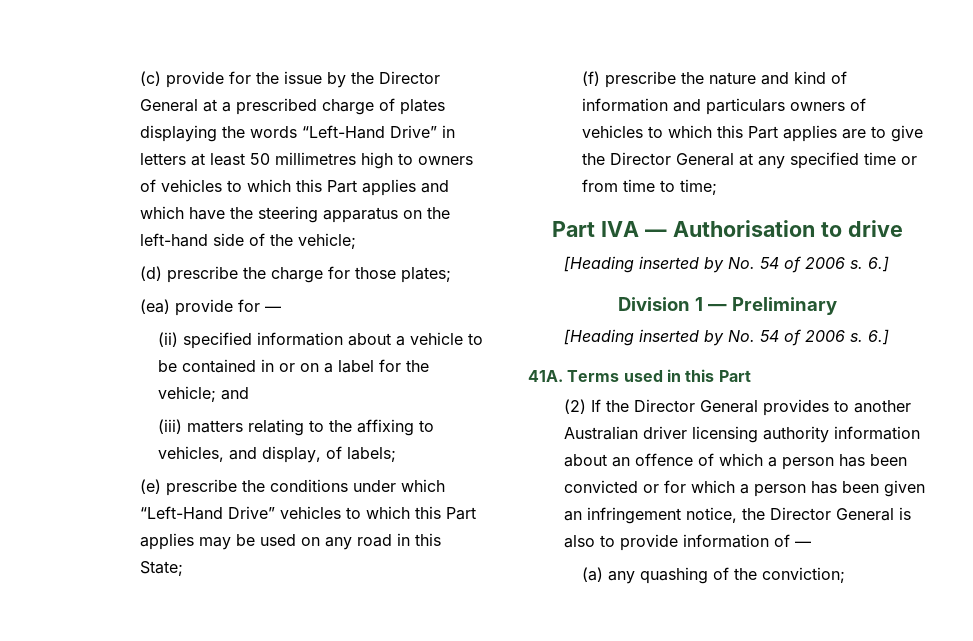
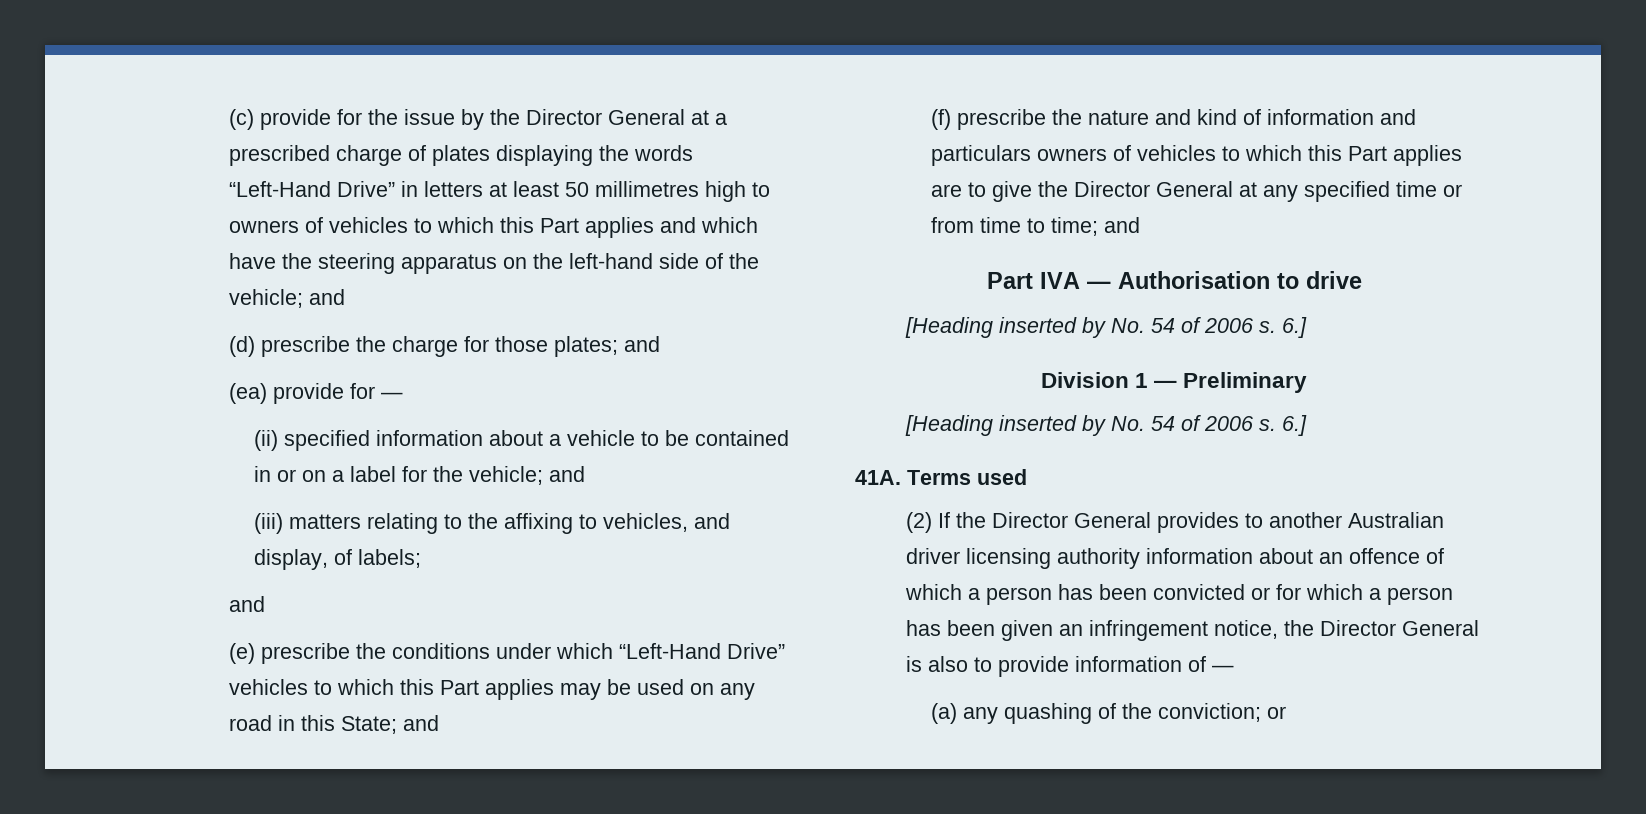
- (c) provide for the issue by the Director General at a prescribed charge of plates displaying the words “Left-Hand Drive” in letters at least 50 millimetres high to owners of vehicles to which this Part applies and which have the steering apparatus on the left-hand side of the vehicle;
+ (c) provide for the issue by the Director General at a prescribed charge of plates displaying the words “Left-Hand Drive” in letters at least 50 millimetres high to owners of vehicles to which this Part applies and which have the steering apparatus on the left-hand side of the vehicle; and
- (d) prescribe the charge for those plates;
+ (d) prescribe the charge for those plates; and
  (iii) matters relating to the affixing to vehicles, and display, of labels;
+ and
- (e) prescribe the conditions under which “Left-Hand Drive” vehicles to which this Part applies may be used on any road in this State;
+ (e) prescribe the conditions under which “Left-Hand Drive” vehicles to which this Part applies may be used on any road in this State; and
- (f) prescribe the nature and kind of information and particulars owners of vehicles to which this Part applies are to give the Director General at any specified time or from time to time;
+ (f) prescribe the nature and kind of information and particulars owners of vehicles to which this Part applies are to give the Director General at any specified time or from time to time; and
- Terms used in this Part
+ Terms used
- (a) any quashing of the conviction;
+ (a) any quashing of the conviction; or

